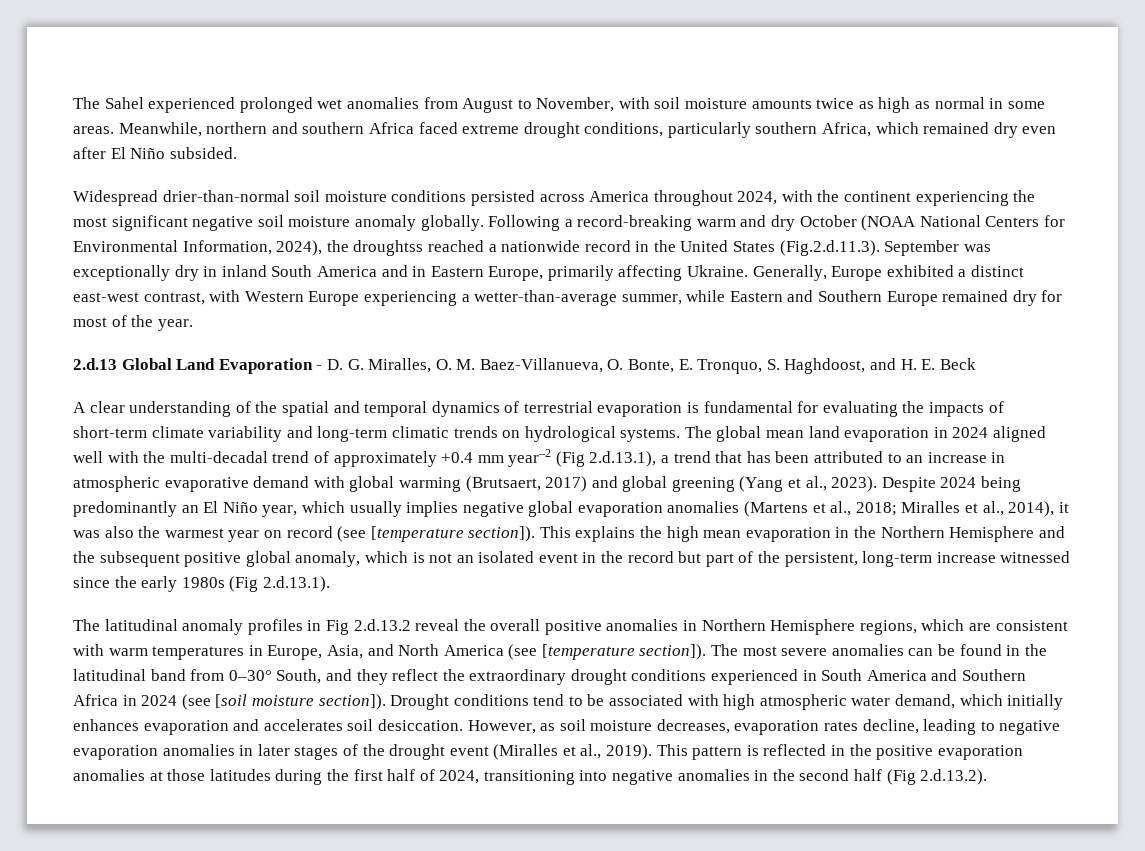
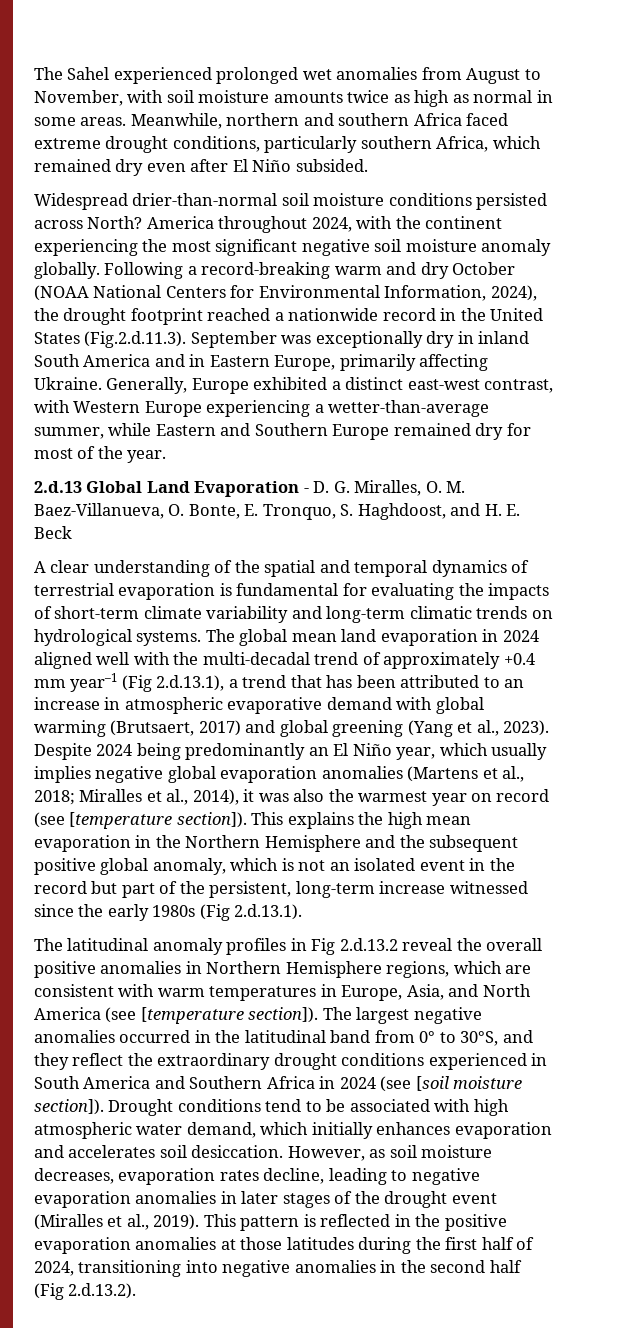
- Widespread drier-than-normal soil moisture conditions persisted across America throughout 2024, with the continent experiencing the most significant negative soil moisture anomaly globally.
+ Widespread drier-than-normal soil moisture conditions persisted across North? America throughout 2024, with the continent experiencing the most significant negative soil moisture anomaly globally.
- Following a record-breaking warm and dry October (NOAA National Centers for Environmental Information, 2024), the droughtss reached a nationwide record in the United States (Fig.2.d.11.3). September was exceptionally dry in inland South America and in Eastern Europe, primarily affecting Ukraine.
+ Following a record-breaking warm and dry October (NOAA National Centers for Environmental Information, 2024), the drought footprint reached a nationwide record in the United States (Fig.2.d.11.3). September was exceptionally dry in inland South America and in Eastern Europe, primarily affecting Ukraine.
- The global mean land evaporation in 2024 aligned well with the multi-decadal trend of approximately +0.4 mm year–2 (Fig 2.d.13.1), a trend that has been attributed to an increase in atmospheric evaporative demand with global warming (Brutsaert, 2017) and global greening (Yang et al., 2023).
+ The global mean land evaporation in 2024 aligned well with the multi-decadal trend of approximately +0.4 mm year–1 (Fig 2.d.13.1), a trend that has been attributed to an increase in atmospheric evaporative demand with global warming (Brutsaert, 2017) and global greening (Yang et al., 2023).
- The most severe anomalies can be found in the latitudinal band from 0–30° South, and they reflect the extraordinary drought conditions experienced in South America and Southern Africa in 2024 (see [soil moisture section]).
+ The largest negative anomalies occurred in the latitudinal band from 0° to 30°S, and they reflect the extraordinary drought conditions experienced in South America and Southern Africa in 2024 (see [soil moisture section]).

